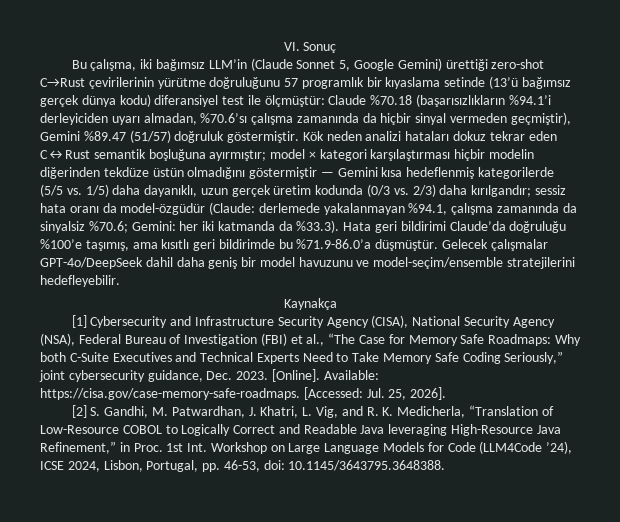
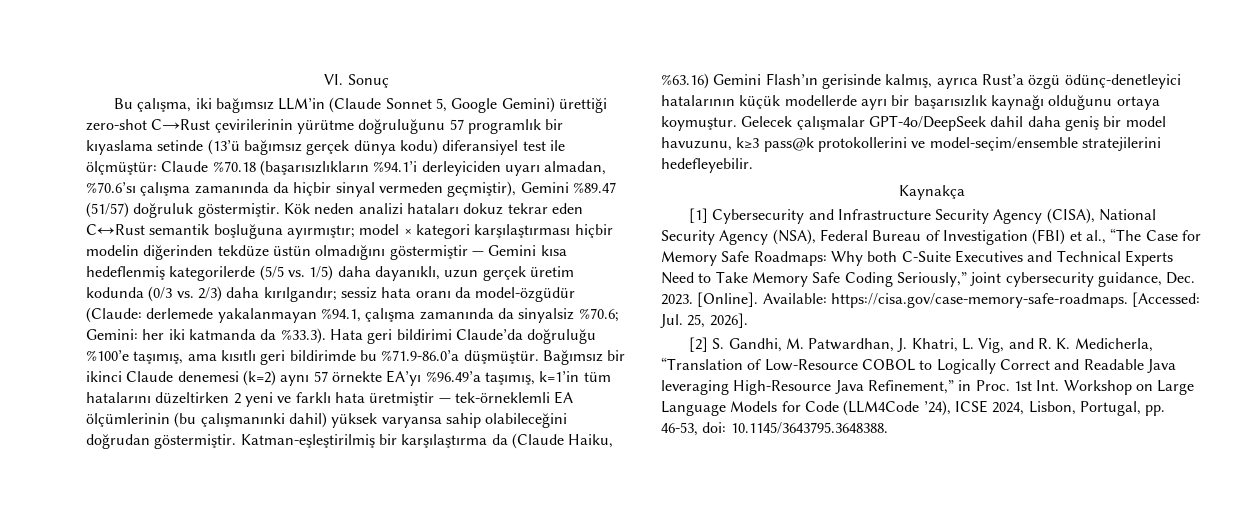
+ Bağımsız bir ikinci Claude denemesi (k=2) aynı 57 örnekte EA’yı %96.49’a taşımış, k=1’in tüm hatalarını düzeltirken 2 yeni ve farklı hata üretmiştir — tek-örneklemli EA ölçümlerinin (bu çalışmanınki dahil) yüksek varyansa sahip olabileceğini doğrudan göstermiştir. Katman-eşleştirilmiş bir karşılaştırma da (Claude Haiku, %63.16) Gemini Flash’ın gerisinde kalmış, ayrıca Rust’a özgü ödünç-denetleyici hatalarının küçük modellerde ayrı bir başarısızlık kaynağı olduğunu ortaya koymuştur.
- Gelecek çalışmalar GPT-4o/DeepSeek dahil daha geniş bir model havuzunu ve model-seçim/ensemble stratejilerini hedefleyebilir.
+ Gelecek çalışmalar GPT-4o/DeepSeek dahil daha geniş bir model havuzunu, k≥3 pass@k protokollerini ve model-seçim/ensemble stratejilerini hedefleyebilir.

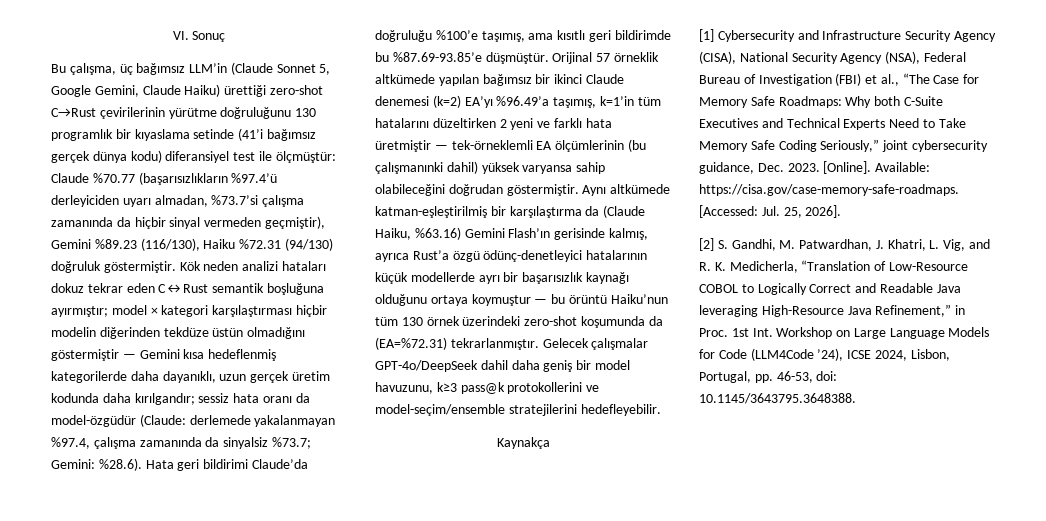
- Bu çalışma, iki bağımsız LLM’in (Claude Sonnet 5, Google Gemini) ürettiği zero-shot C→Rust çevirilerinin yürütme doğruluğunu 57 programlık bir kıyaslama setinde (13’ü bağımsız gerçek dünya kodu) diferansiyel test ile ölçmüştür: Claude %70.18 (başarısızlıkların %94.1’i derleyiciden uyarı almadan, %70.6’sı çalışma zamanında da hiçbir sinyal vermeden geçmiştir), Gemini %89.47 (51/57) doğruluk göstermiştir.
+ Bu çalışma, üç bağımsız LLM’in (Claude Sonnet 5, Google Gemini, Claude Haiku) ürettiği zero-shot C→Rust çevirilerinin yürütme doğruluğunu 130 programlık bir kıyaslama setinde (41’i bağımsız gerçek dünya kodu) diferansiyel test ile ölçmüştür: Claude %70.77 (başarısızlıkların %97.4’ü derleyiciden uyarı almadan, %73.7’si çalışma zamanında da hiçbir sinyal vermeden geçmiştir), Gemini %89.23 (116/130), Haiku %72.31 (94/130) doğruluk göstermiştir.
- model × kategori karşılaştırması hiçbir modelin diğerinden tekdüze üstün olmadığını göstermiştir — Gemini kısa hedeflenmiş kategorilerde (5/5 vs. 1/5) daha dayanıklı, uzun gerçek üretim kodunda (0/3 vs. 2/3) daha kırılgandır;
+ model × kategori karşılaştırması hiçbir modelin diğerinden tekdüze üstün olmadığını göstermiştir — Gemini kısa hedeflenmiş kategorilerde daha dayanıklı, uzun gerçek üretim kodunda daha kırılgandır;
- derlemede yakalanmayan %94.1, çalışma zamanında da sinyalsiz %70.6; Gemini: her iki katmanda da %33.3). Hata geri bildirimi Claude’da doğruluğu %100’e taşımış, ama kısıtlı geri bildirimde bu %71.9-86.0’a düşmüştür. Bağımsız bir ikinci Claude denemesi (k=2) aynı 57 örnekte EA’yı %96.49’a taşımış, k=1’in tüm hatalarını düzeltirken 2 yeni ve farklı hata üretmiştir — tek-örneklemli EA ölçümlerinin (bu çalışmanınki dahil) yüksek varyansa sahip olabileceğini doğrudan göstermiştir.
+ derlemede yakalanmayan %97.4, çalışma zamanında da sinyalsiz %73.7; Gemini: %28.6). Hata geri bildirimi Claude’da doğruluğu %100’e taşımış, ama kısıtlı geri bildirimde bu %87.69-93.85’e düşmüştür. Orijinal 57 örneklik altkümede yapılan bağımsız bir ikinci Claude denemesi (k=2) EA’yı %96.49’a taşımış, k=1’in tüm hatalarını düzeltirken 2 yeni ve farklı hata üretmiştir — tek-örneklemli EA ölçümlerinin (bu çalışmanınki dahil) yüksek varyansa sahip olabileceğini doğrudan göstermiştir.
- Katman-eşleştirilmiş bir karşılaştırma da (Claude Haiku, %63.16) Gemini Flash’ın gerisinde kalmış, ayrıca Rust’a özgü ödünç-denetleyici hatalarının küçük modellerde ayrı bir başarısızlık kaynağı olduğunu ortaya koymuştur.
+ Aynı altkümede katman-eşleştirilmiş bir karşılaştırma da (Claude Haiku, %63.16) Gemini Flash’ın gerisinde kalmış, ayrıca Rust’a özgü ödünç-denetleyici hatalarının küçük modellerde ayrı bir başarısızlık kaynağı olduğunu ortaya koymuştur — bu örüntü Haiku’nun tüm 130 örnek üzerindeki zero-shot koşumunda da (EA=%72.31) tekrarlanmıştır.

